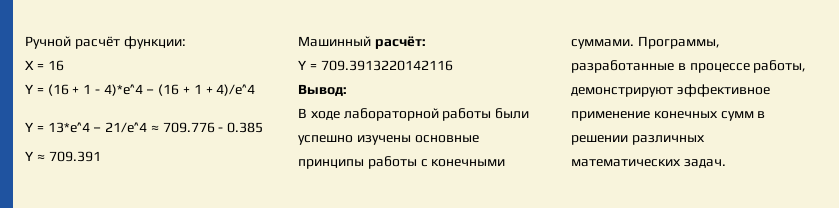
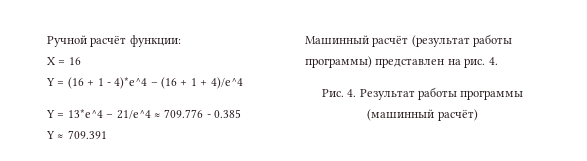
- Машинный расчёт:
- Y = 709.3913220142116
- Вывод:
- В ходе лабораторной работы были успешно изучены основные принципы работы с конечными суммами. Программы, разработанные в процессе работы, демонстрируют эффективное применение конечных сумм в решении различных математических задач.
+ Машинный расчёт (результат работы программы) представлен на рис. 4.
+ Рис. 4. Результат работы программы (машинный расчёт)

